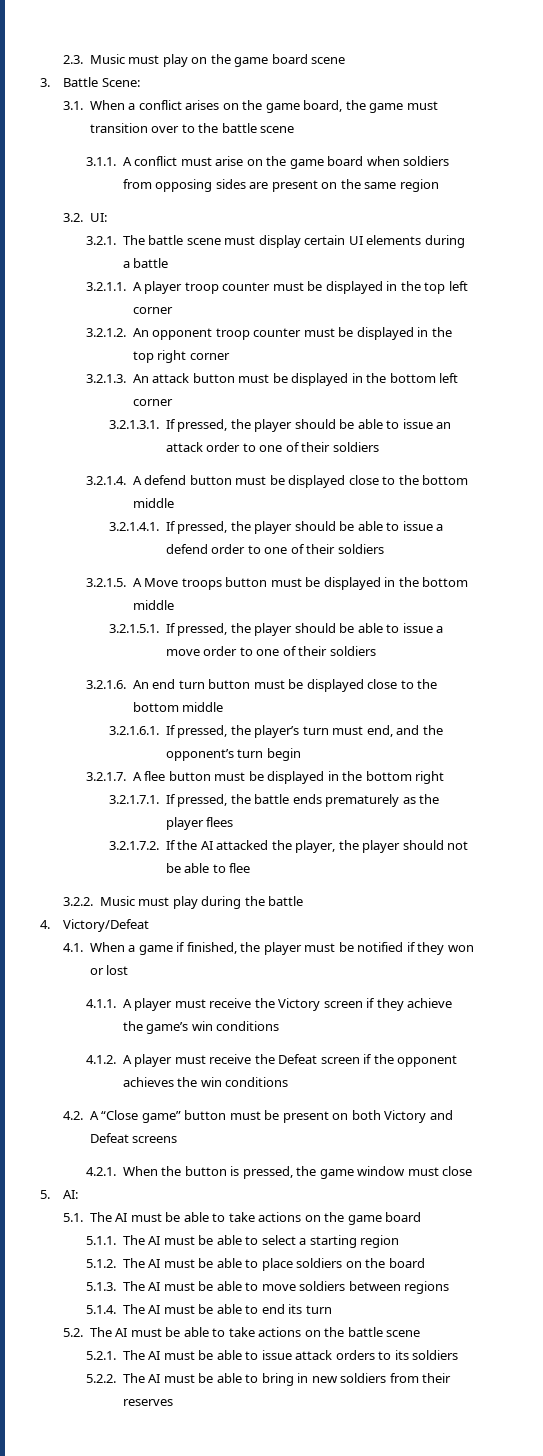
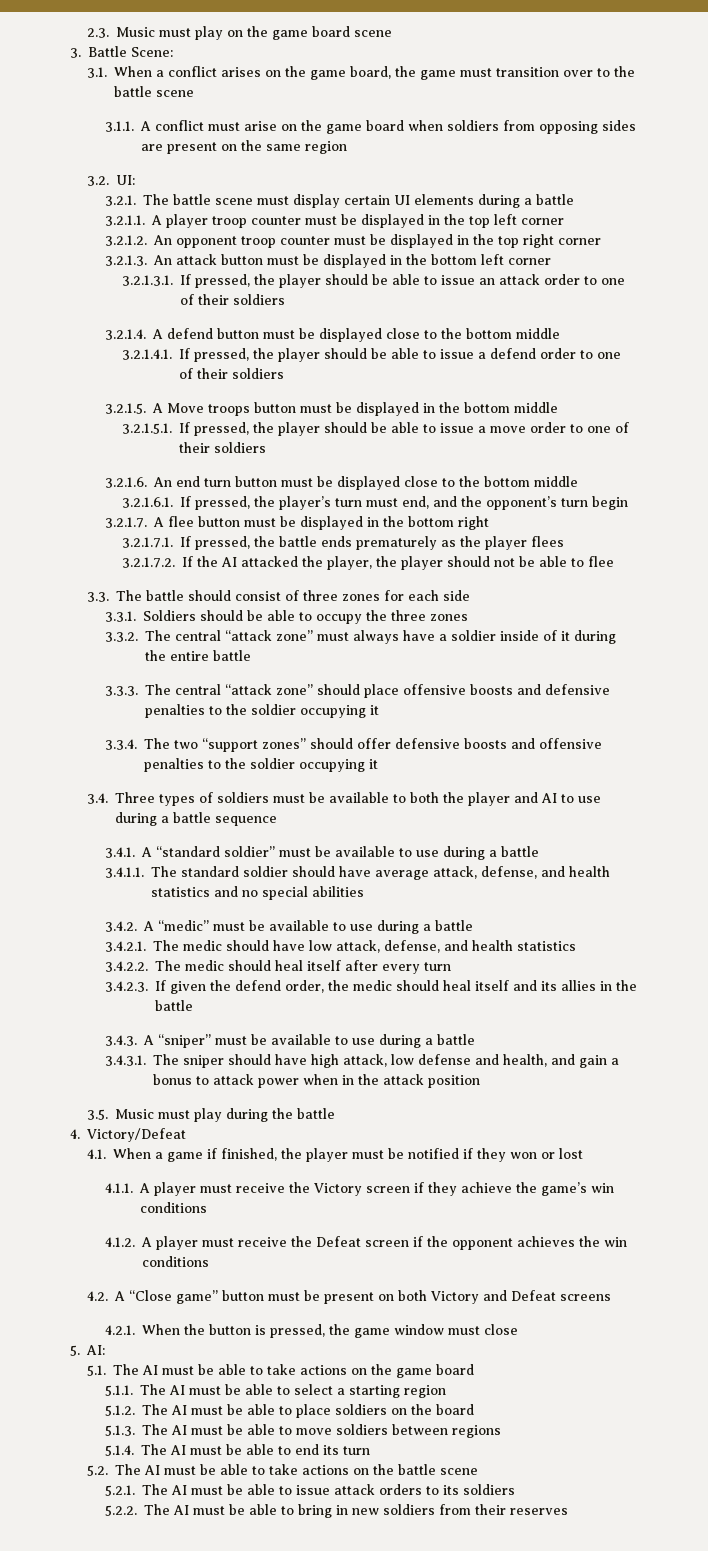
- 3.2.2. Music must play during the battle
+ 3.3. The battle should consist of three zones for each side
+ 3.3.1. Soldiers should be able to occupy the three zones
+ 3.3.2. The central “attack zone” must always have a soldier inside of it during the entire battle
+ 3.3.3. The central “attack zone” should place offensive boosts and defensive penalties to the soldier occupying it
+ 3.3.4. The two “support zones” should offer defensive boosts and offensive penalties to the soldier occupying it
+ 3.4. Three types of soldiers must be available to both the player and AI to use during a battle sequence
+ 3.4.1. A “standard soldier” must be available to use during a battle
+ 3.4.1.1. The standard soldier should have average attack, defense, and health statistics and no special abilities
+ 3.4.2. A “medic” must be available to use during a battle
+ 3.4.2.1. The medic should have low attack, defense, and health statistics
+ 3.4.2.2. The medic should heal itself after every turn
+ 3.4.2.3. If given the defend order, the medic should heal itself and its allies in the battle
+ 3.4.3. A “sniper” must be available to use during a battle
+ 3.4.3.1. The sniper should have high attack, low defense and health, and gain a bonus to attack power when in the attack position
+ 3.5. Music must play during the battle

